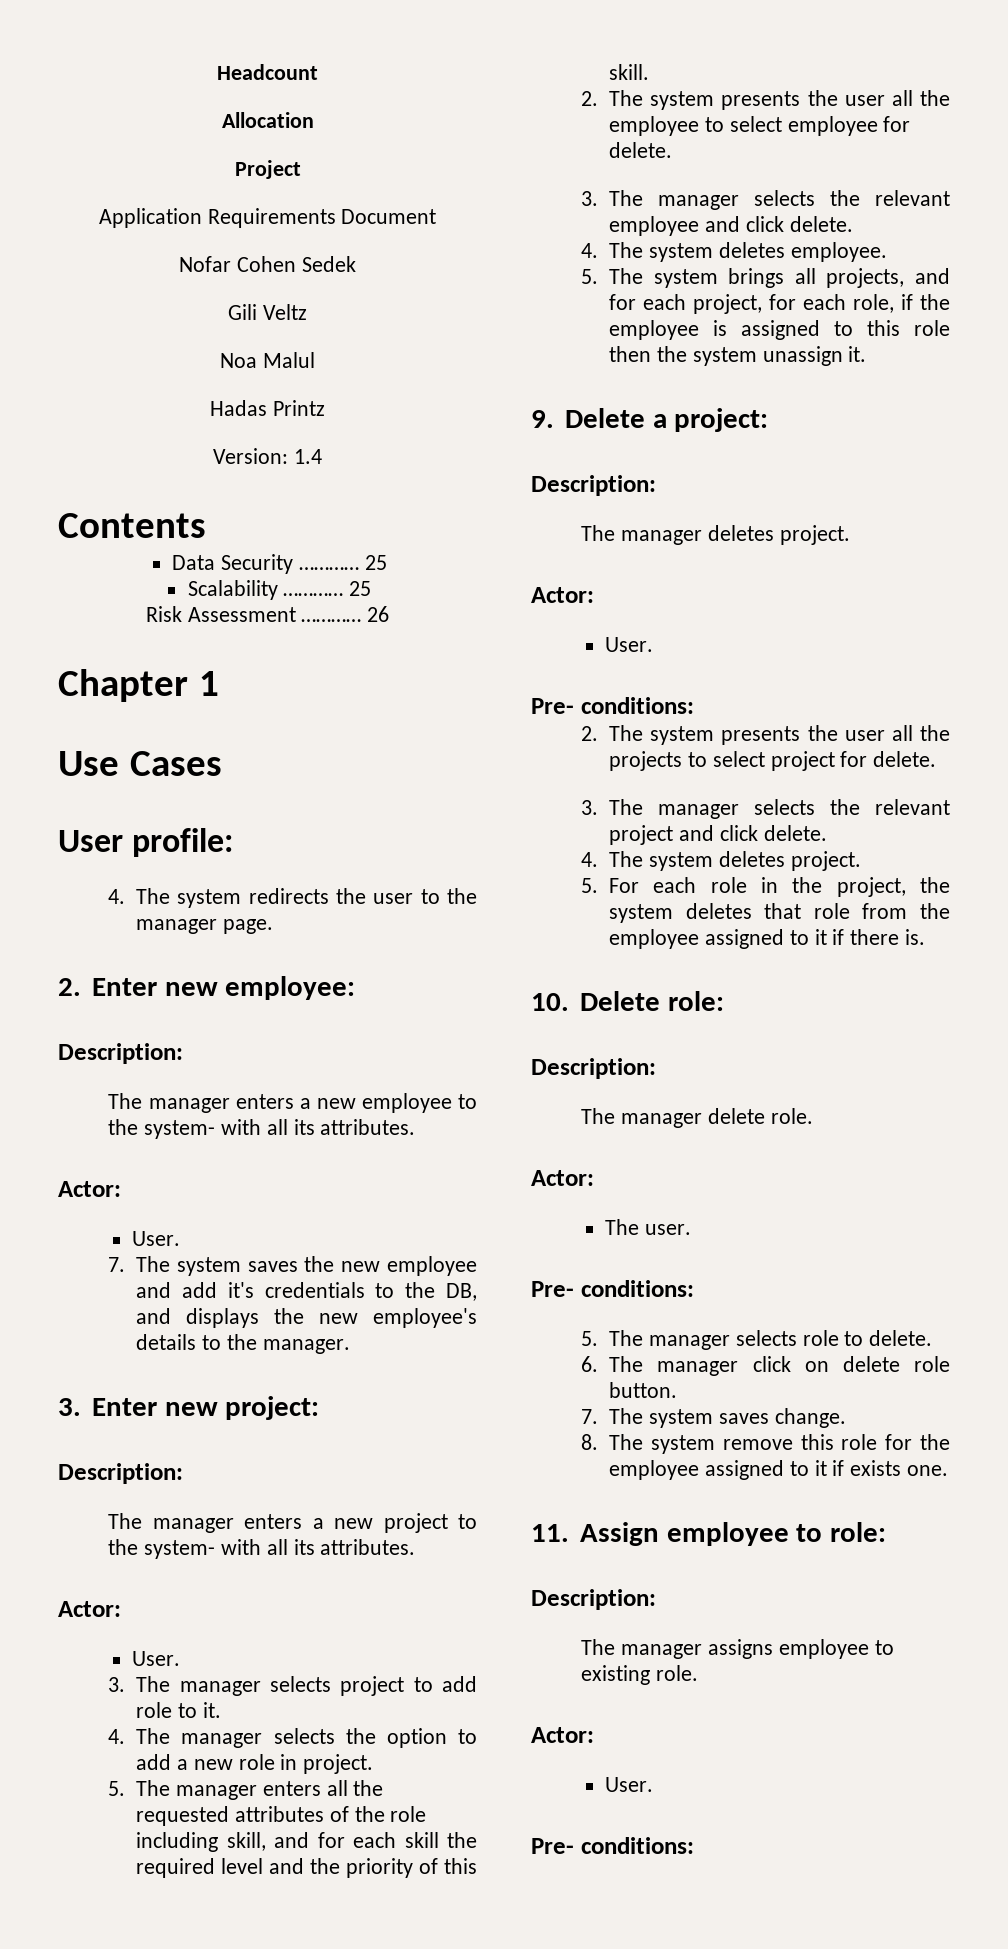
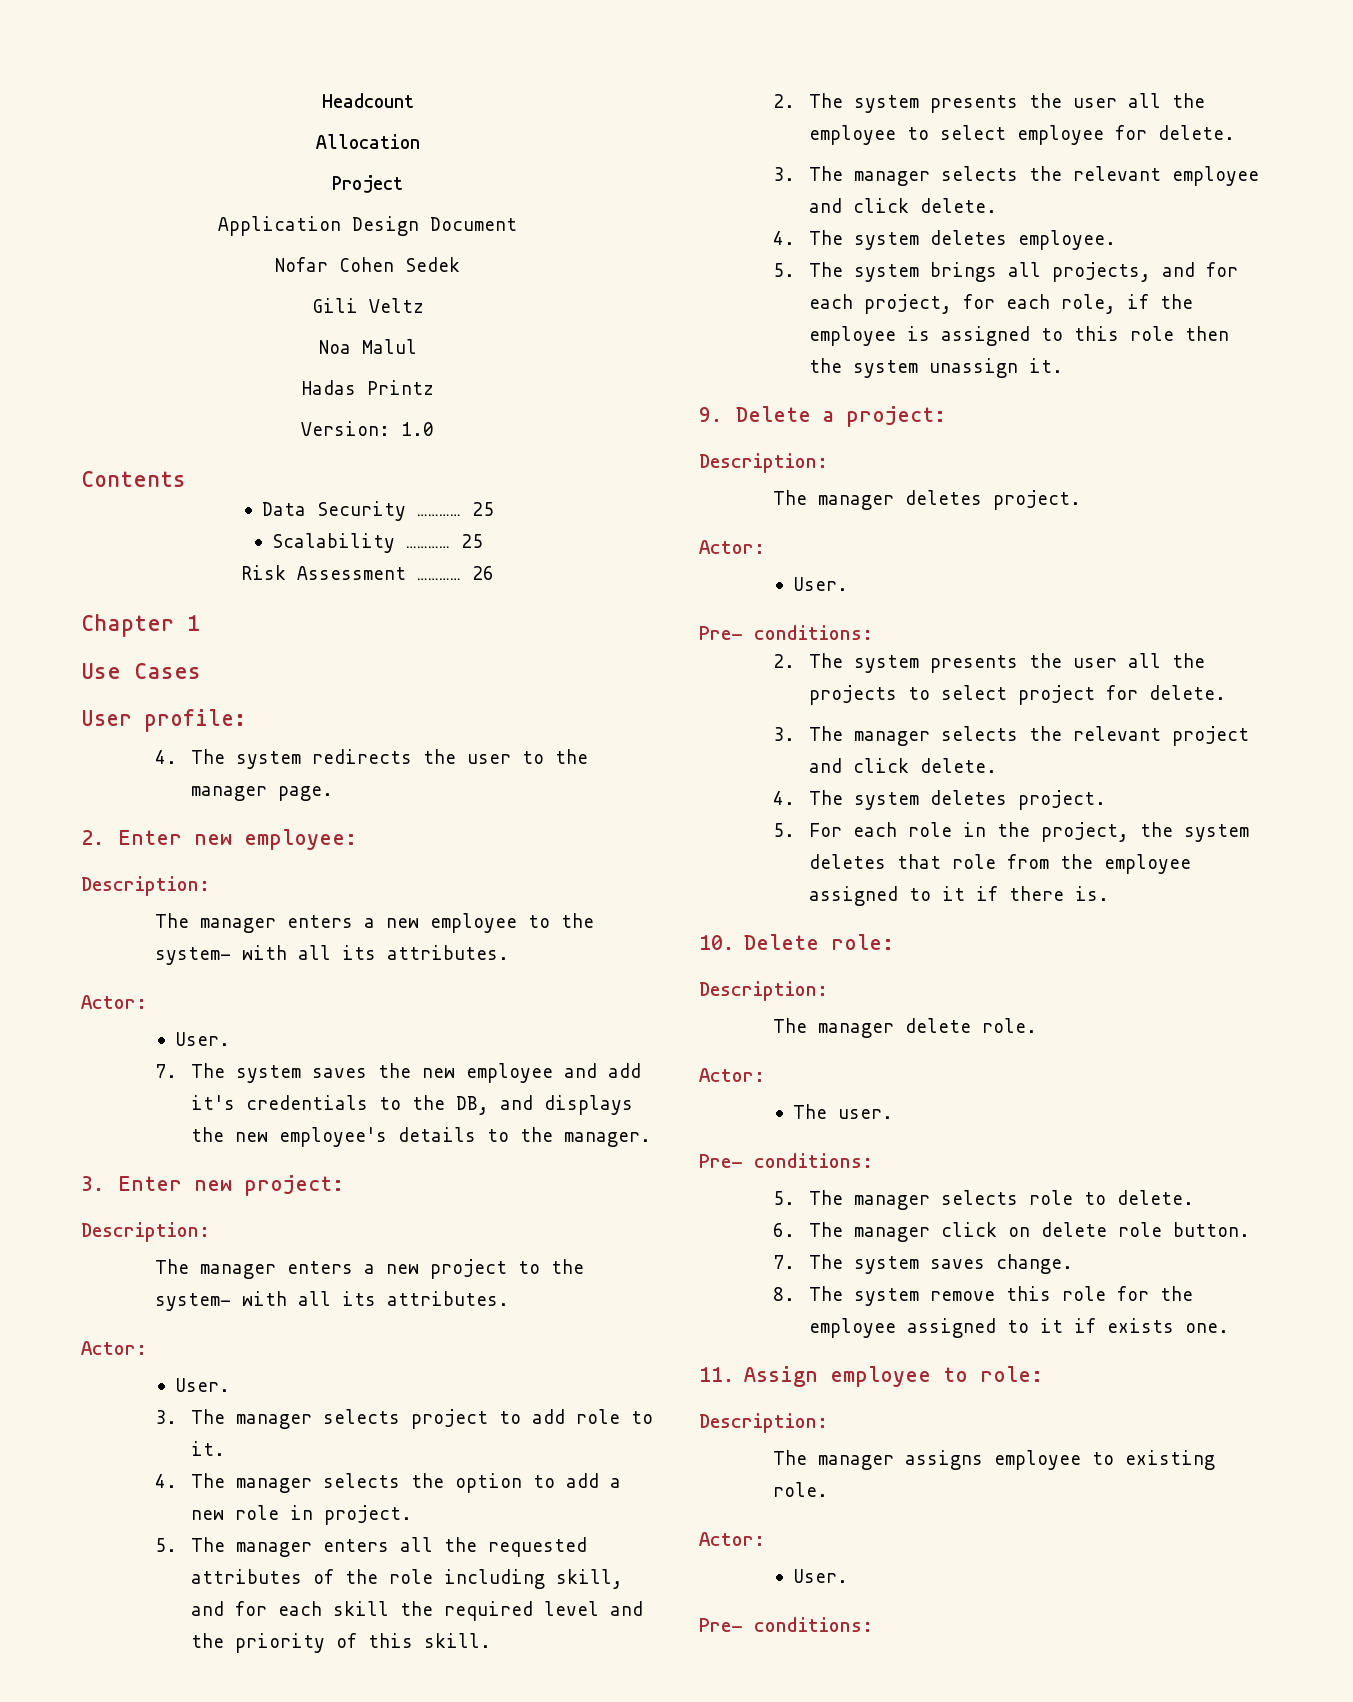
- Application Requirements Document
+ Application Design Document
- Version: 1.4
+ Version: 1.0

